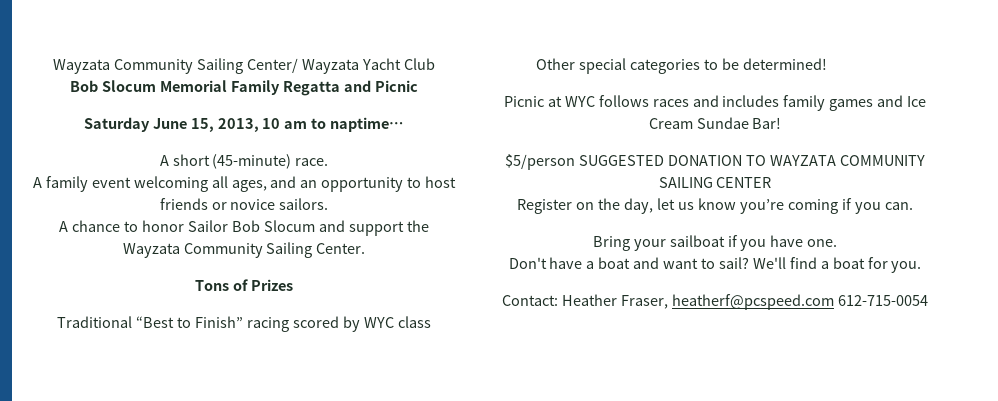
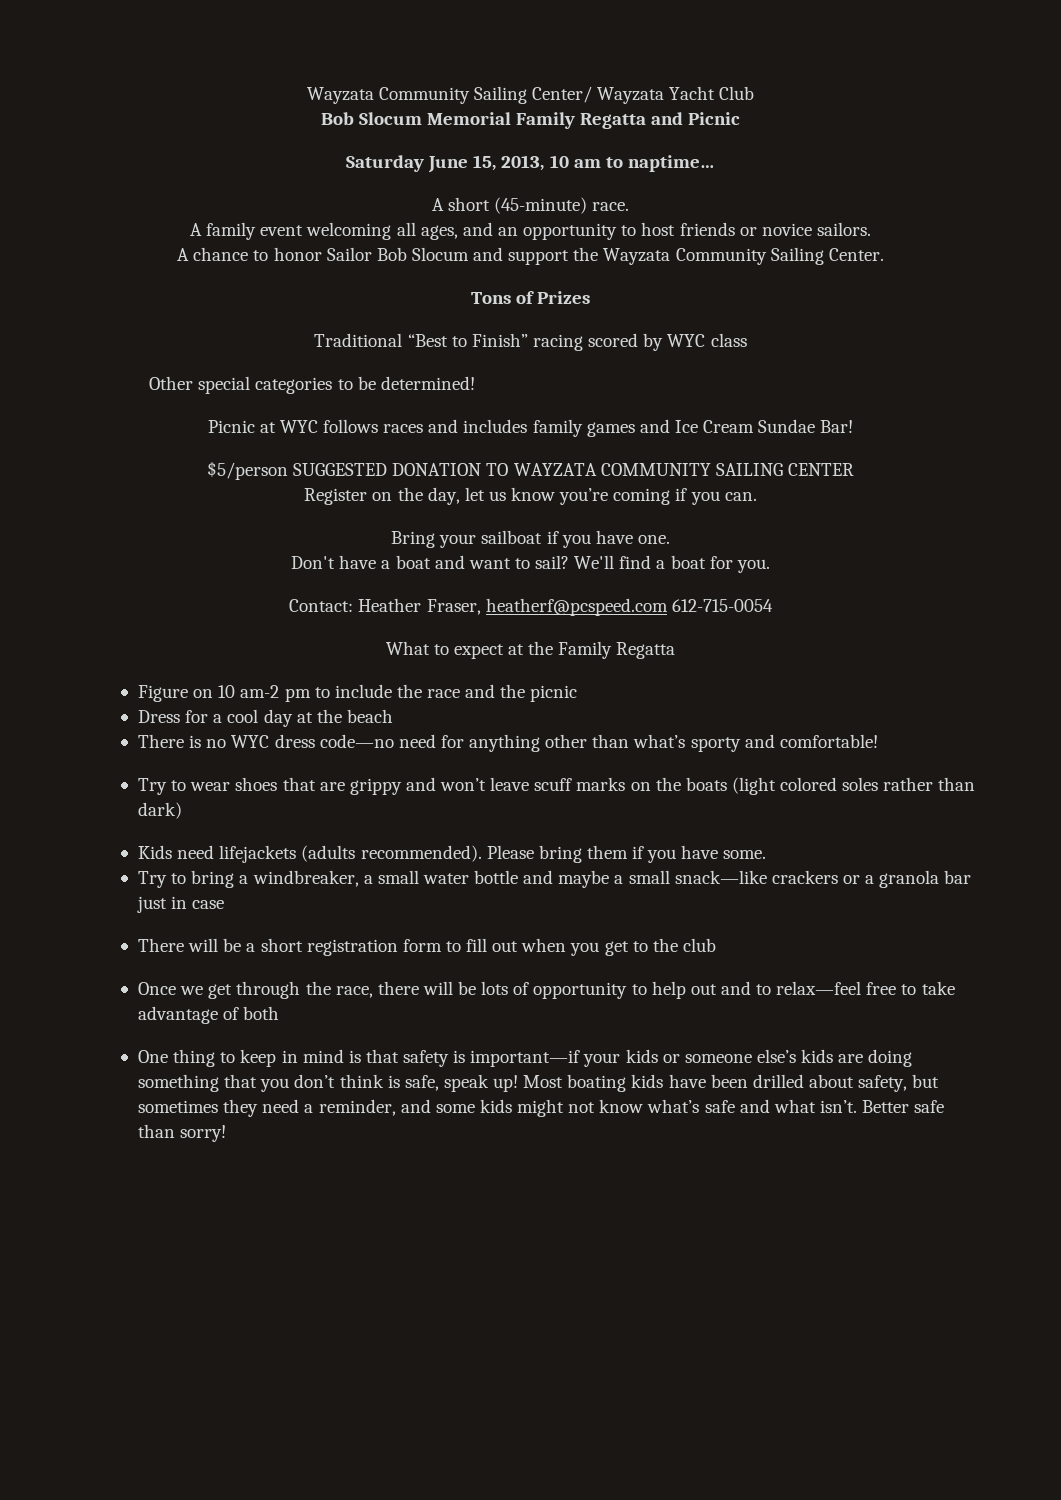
+ What to expect at the Family Regatta
+ Figure on 10 am-2 pm to include the race and the picnic
+ Dress for a cool day at the beach
+ There is no WYC dress code—no need for anything other than what’s sporty and comfortable!
+ Try to wear shoes that are grippy and won’t leave scuff marks on the boats (light colored soles rather than dark)
+ Kids need lifejackets (adults recommended). Please bring them if you have some.
+ Try to bring a windbreaker, a small water bottle and maybe a small snack—like crackers or a granola bar just in case
+ There will be a short registration form to fill out when you get to the club
+ Once we get through the race, there will be lots of opportunity to help out and to relax—feel free to take advantage of both
+ One thing to keep in mind is that safety is important—if your kids or someone else’s kids are doing something that you don’t think is safe, speak up! Most boating kids have been drilled about safety, but sometimes they need a reminder, and some kids might not know what’s safe and what isn’t. Better safe than sorry!

